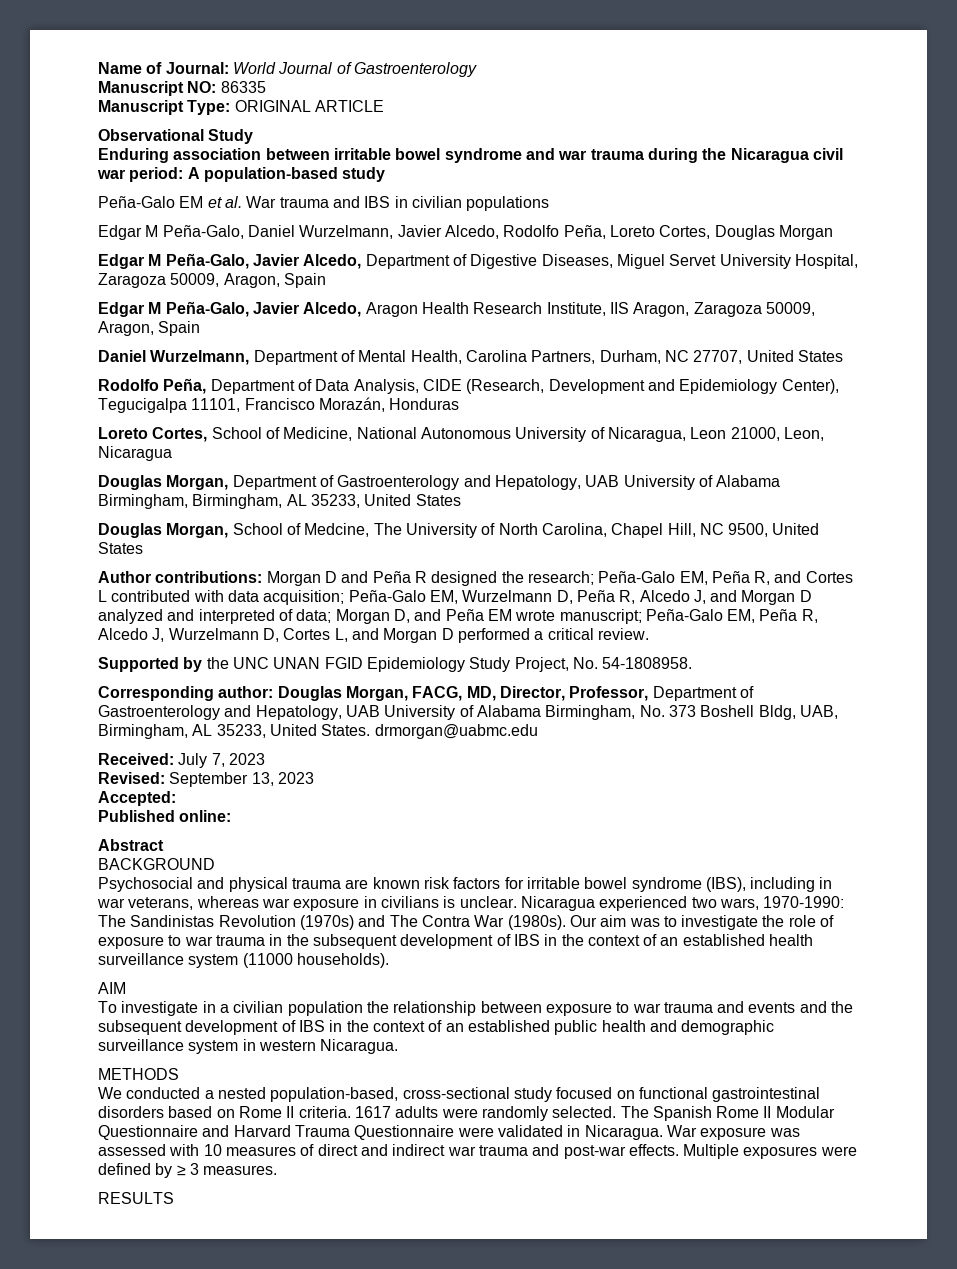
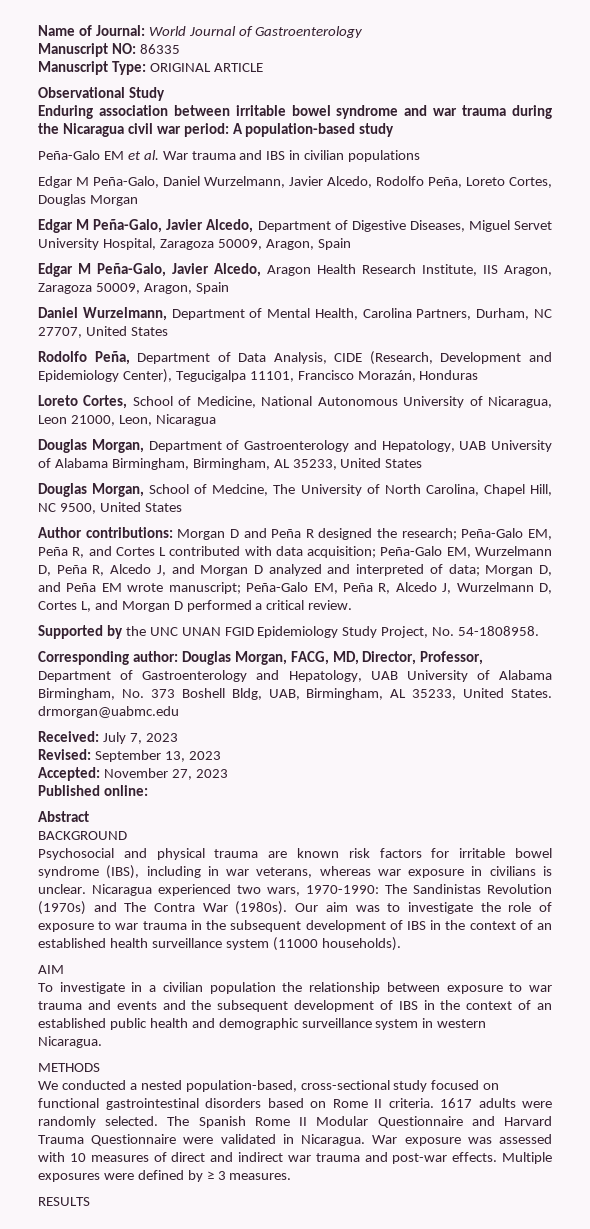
- Accepted:
+ Accepted: November 27, 2023

